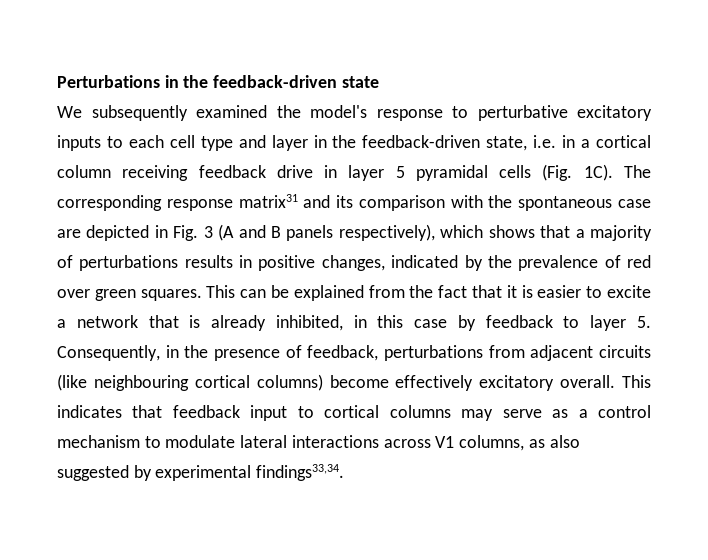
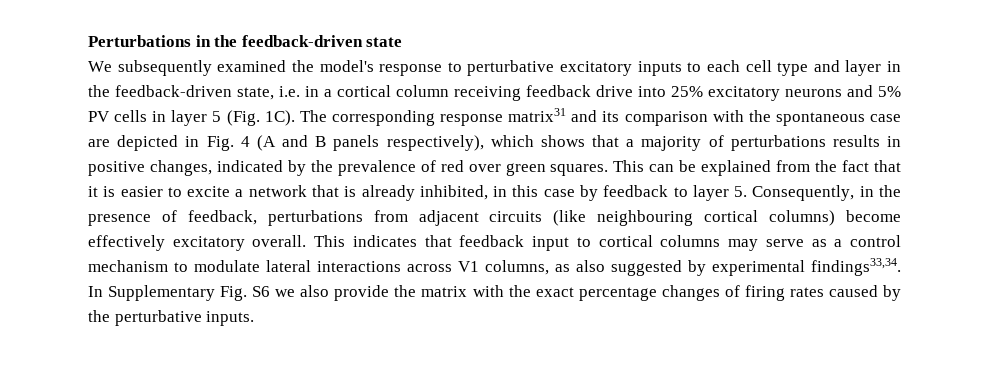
- We subsequently examined the model's response to perturbative excitatory inputs to each cell type and layer in the feedback-driven state, i.e. in a cortical column receiving feedback drive in layer 5 pyramidal cells (Fig. 1C).
+ We subsequently examined the model's response to perturbative excitatory inputs to each cell type and layer in the feedback-driven state, i.e. in a cortical column receiving feedback drive into 25% excitatory neurons and 5% PV cells in layer 5 (Fig. 1C).
- The corresponding response matrix31 and its comparison with the spontaneous case are depicted in Fig. 3 (A and B panels respectively), which shows that a majority of perturbations results in positive changes, indicated by the prevalence of red over green squares.
+ The corresponding response matrix31 and its comparison with the spontaneous case are depicted in Fig. 4 (A and B panels respectively), which shows that a majority of perturbations results in positive changes, indicated by the prevalence of red over green squares.
+ In Supplementary Fig. S6 we also provide the matrix with the exact percentage changes of firing rates caused by the perturbative inputs.

